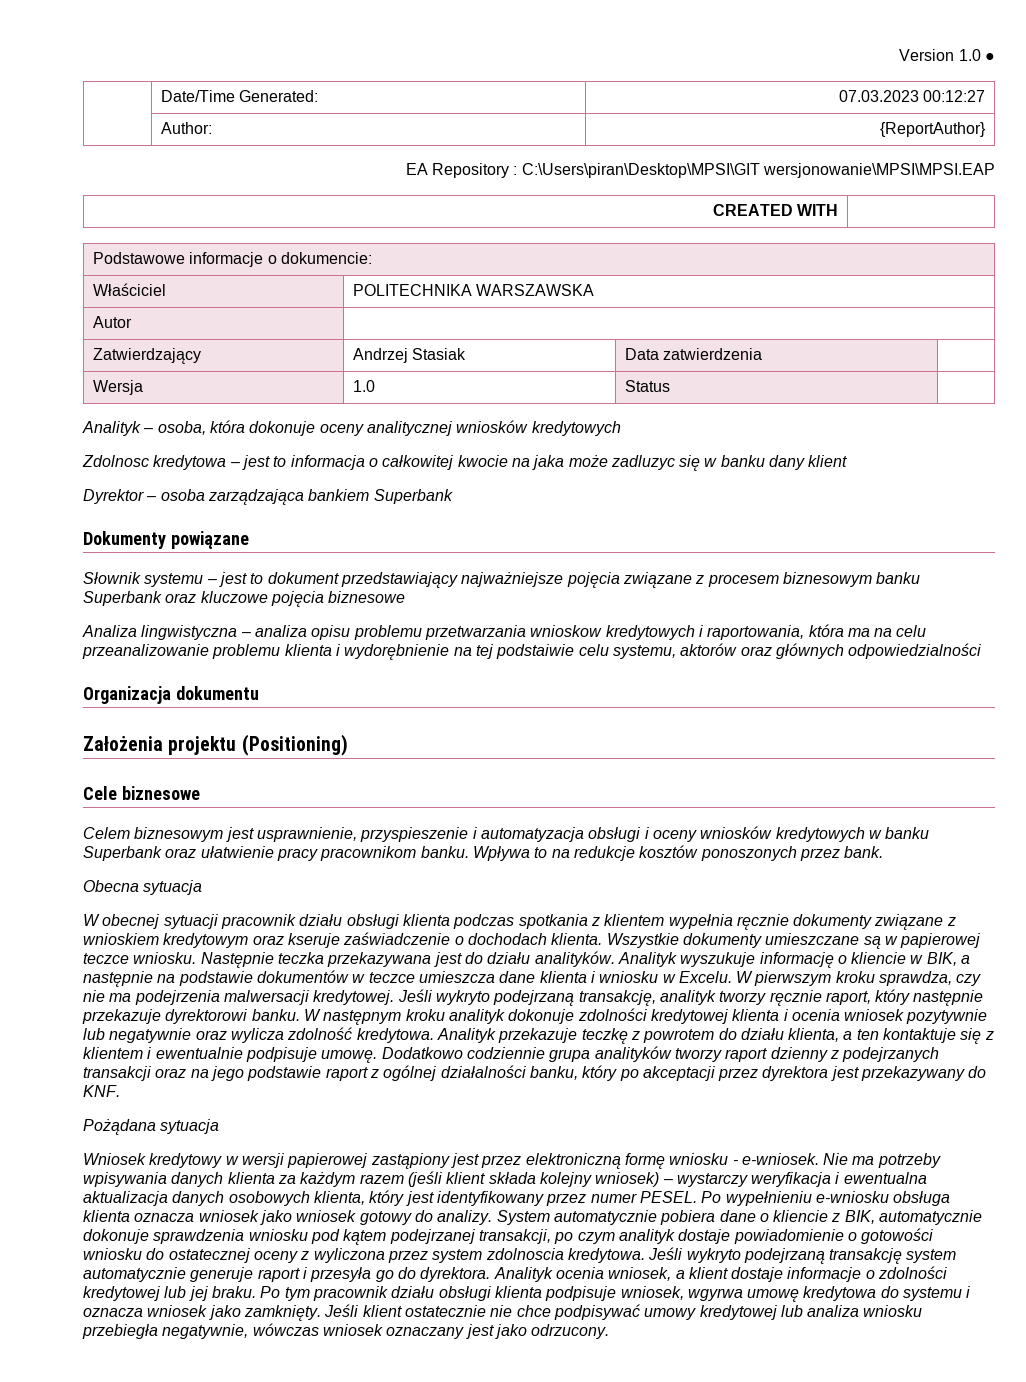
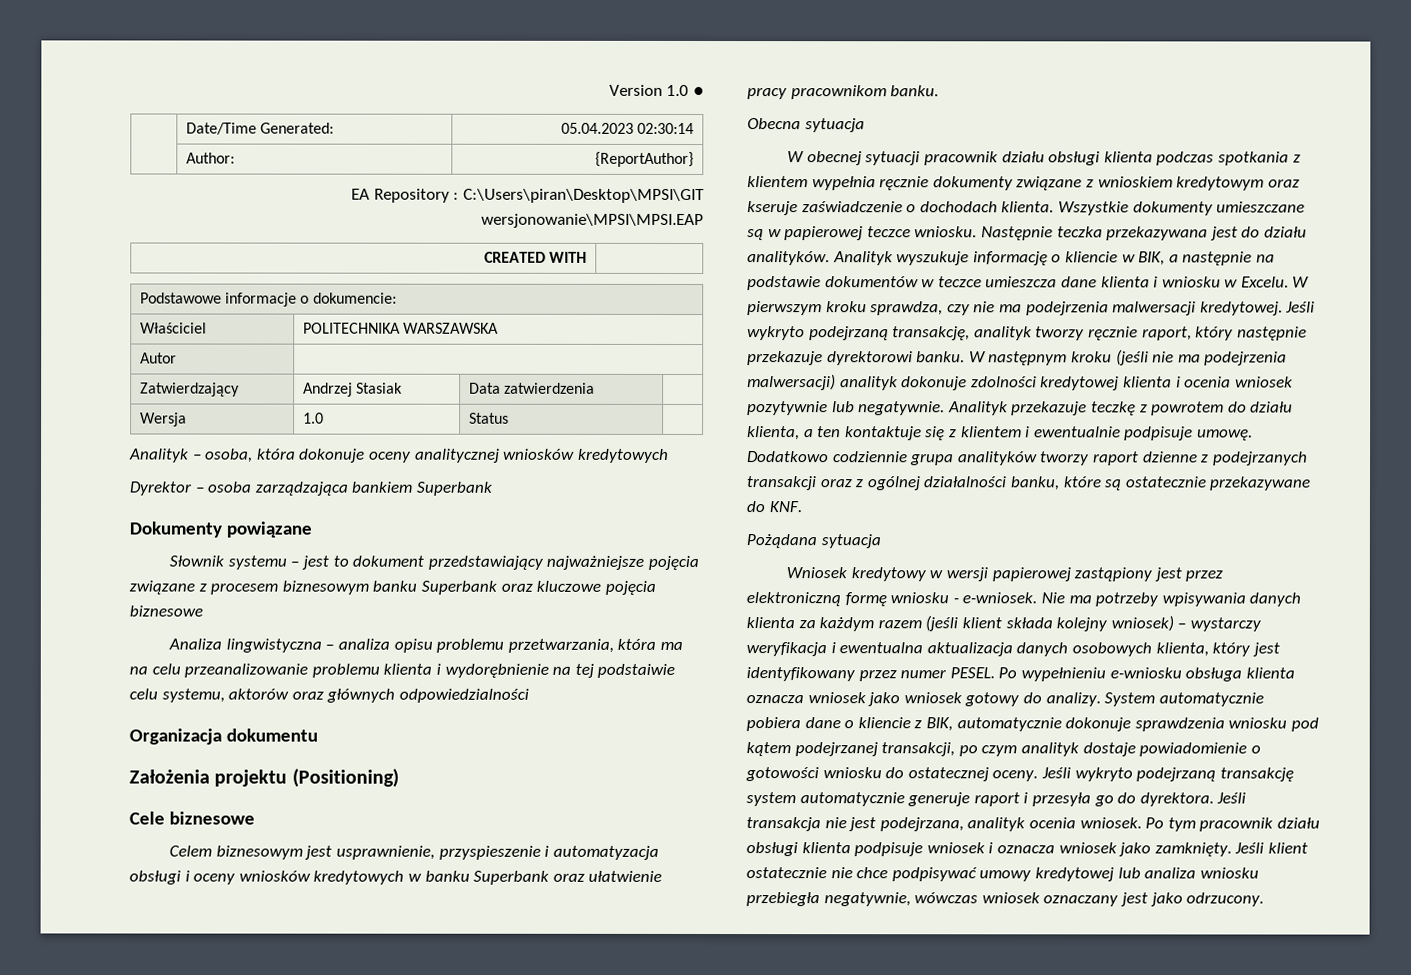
- | Date/Time Generated: | 07.03.2023 00:12:27
+ | Date/Time Generated: | 05.04.2023 02:30:14
- Zdolnosc kredytowa – jest to informacja o całkowitej kwocie na jaka może zadluzyc się w banku dany klient
- Analiza lingwistyczna – analiza opisu problemu przetwarzania wnioskow kredytowych i raportowania, która ma na celu przeanalizowanie problemu klienta i wydorębnienie na tej podstaiwie celu systemu, aktorów oraz głównych odpowiedzialności
+ Analiza lingwistyczna – analiza opisu problemu przetwarzania, która ma na celu przeanalizowanie problemu klienta i wydorębnienie na tej podstaiwie celu systemu, aktorów oraz głównych odpowiedzialności
- Wpływa to na redukcje kosztów ponoszonych przez bank.
- W następnym kroku analityk dokonuje zdolności kredytowej klienta i ocenia wniosek pozytywnie lub negatywnie oraz wylicza zdolność kredytowa.
+ W następnym kroku (jeśli nie ma podejrzenia malwersacji) analityk dokonuje zdolności kredytowej klienta i ocenia wniosek pozytywnie lub negatywnie.
- Dodatkowo codziennie grupa analityków tworzy raport dzienny z podejrzanych transakcji oraz na jego podstawie raport z ogólnej działalności banku, który po akceptacji przez dyrektora jest przekazywany do KNF.
+ Dodatkowo codziennie grupa analityków tworzy raport dzienne z podejrzanych transakcji oraz z ogólnej działalności banku, które są ostatecznie przekazywane do KNF.
- System automatycznie pobiera dane o kliencie z BIK, automatycznie dokonuje sprawdzenia wniosku pod kątem podejrzanej transakcji, po czym analityk dostaje powiadomienie o gotowości wniosku do ostatecznej oceny z wyliczona przez system zdolnoscia kredytowa.
+ System automatycznie pobiera dane o kliencie z BIK, automatycznie dokonuje sprawdzenia wniosku pod kątem podejrzanej transakcji, po czym analityk dostaje powiadomienie o gotowości wniosku do ostatecznej oceny.
- Analityk ocenia wniosek, a klient dostaje informacje o zdolności kredytowej lub jej braku.
+ Jeśli transakcja nie jest podejrzana, analityk ocenia wniosek.
- Po tym pracownik działu obsługi klienta podpisuje wniosek, wgyrwa umowę kredytowa do systemu i oznacza wniosek jako zamknięty.
+ Po tym pracownik działu obsługi klienta podpisuje wniosek i oznacza wniosek jako zamknięty.

